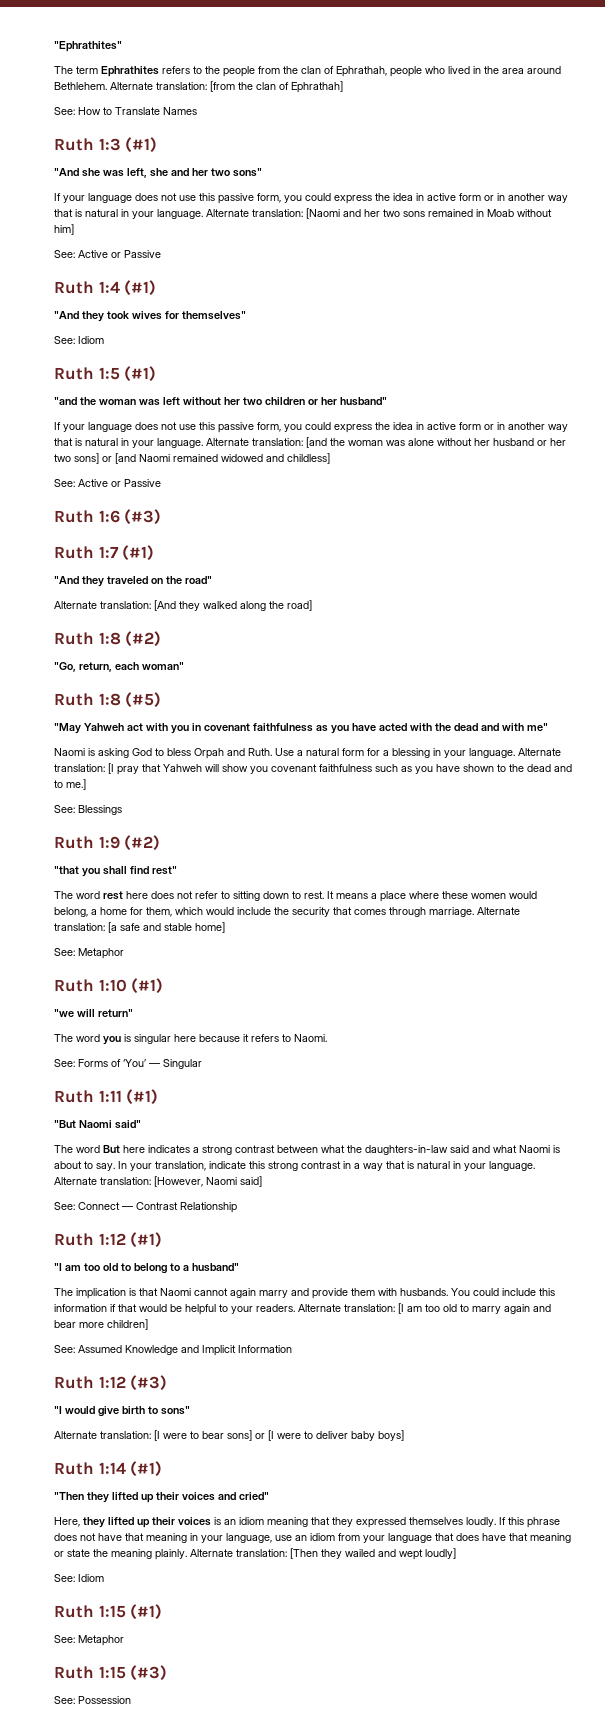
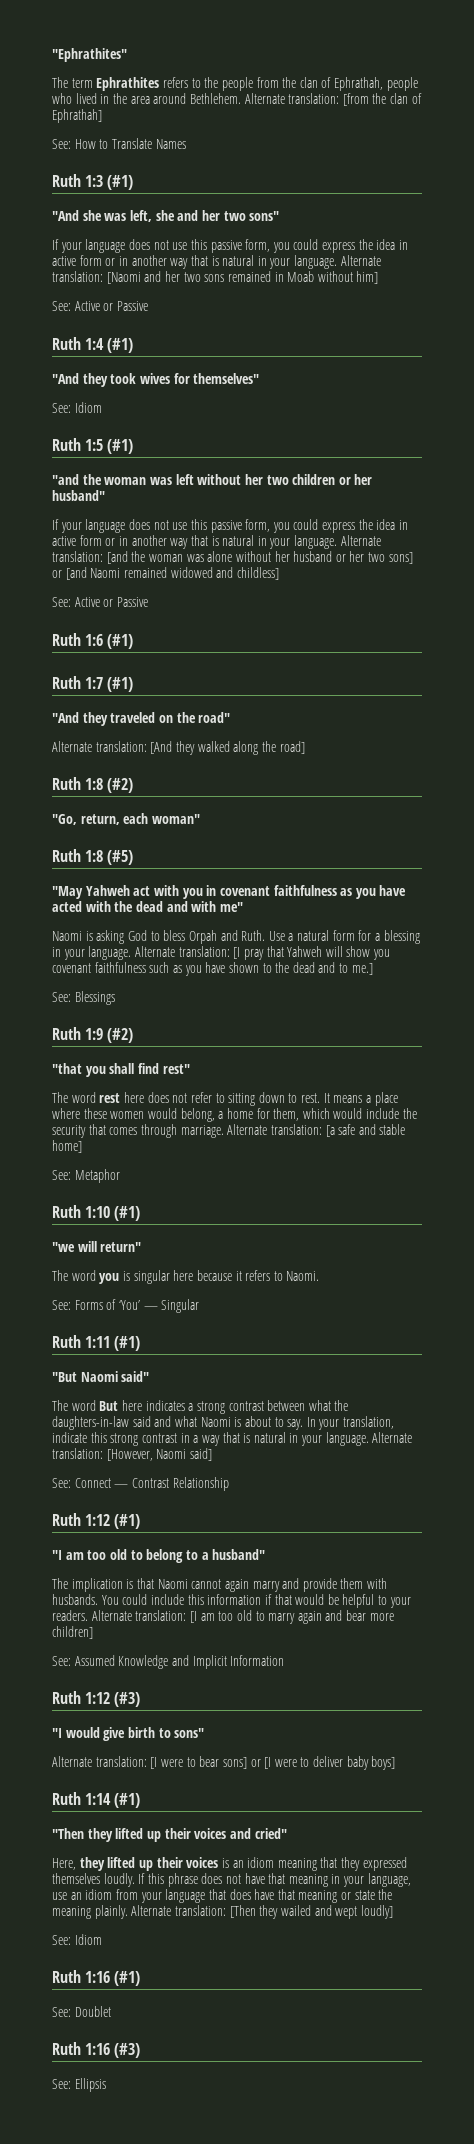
- Ruth 1:6 (#3)
+ Ruth 1:6 (#1)
- Ruth 1:15 (#1)
- See: Metaphor
- Ruth 1:15 (#3)
+ Ruth 1:16 (#1)
+ See: Doublet
+ Ruth 1:16 (#3)
- See: Possession
+ See: Ellipsis

